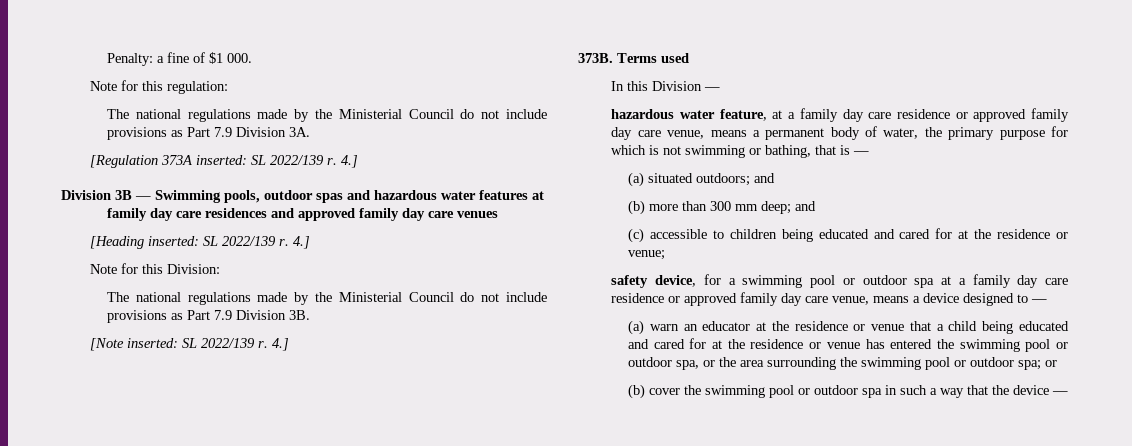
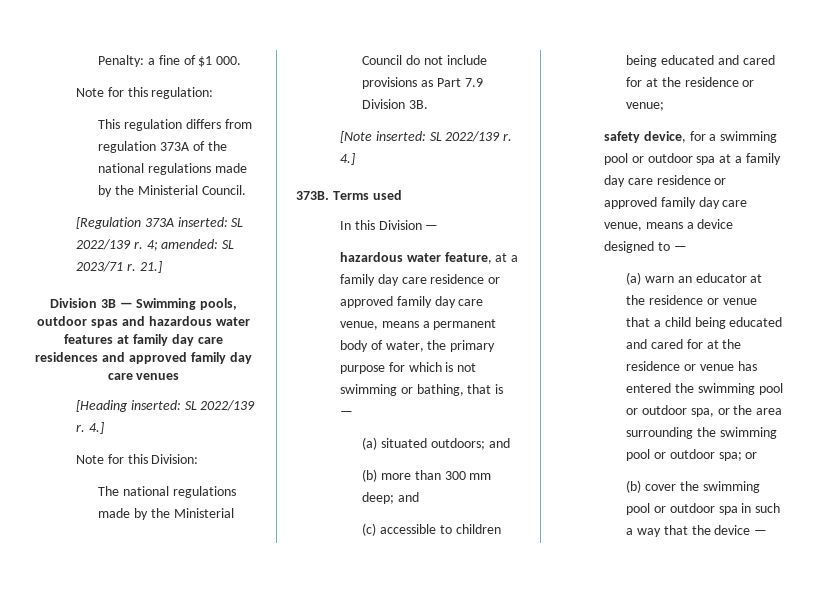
- The national regulations made by the Ministerial Council do not include provisions as Part 7.9 Division 3A.
+ This regulation differs from regulation 373A of the national regulations made by the Ministerial Council.
- [Regulation 373A inserted: SL 2022/139 r. 4.]
+ [Regulation 373A inserted: SL 2022/139 r. 4; amended: SL 2023/71 r. 21.]

